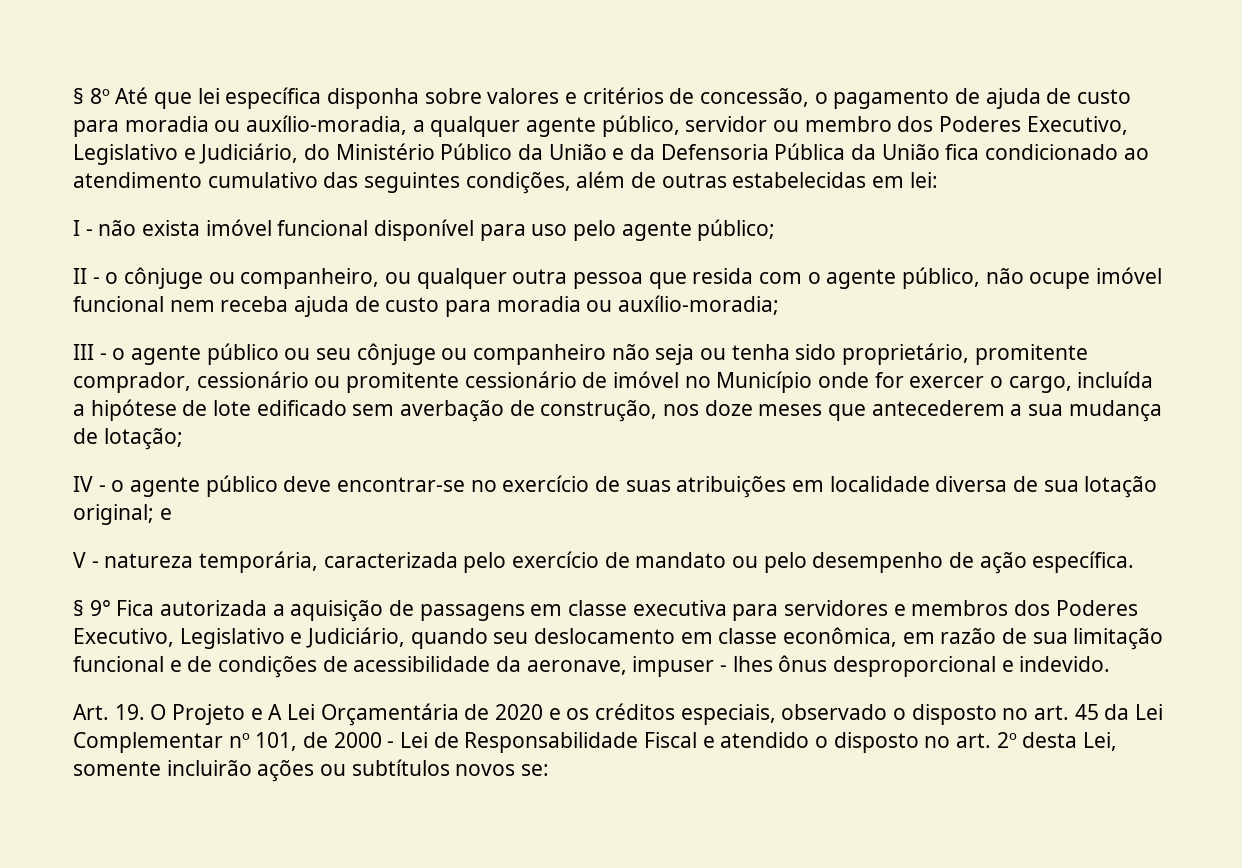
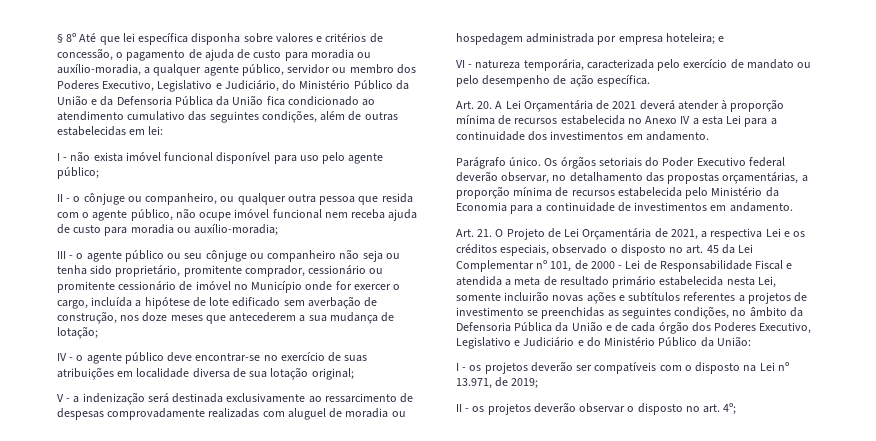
- IV - o agente público deve encontrar-se no exercício de suas atribuições em localidade diversa de sua lotação original; e
+ IV - o agente público deve encontrar-se no exercício de suas atribuições em localidade diversa de sua lotação original;
+ V - a indenização será destinada exclusivamente ao ressarcimento de despesas comprovadamente realizadas com aluguel de moradia ou hospedagem administrada por empresa hoteleira; e
- V - natureza temporária, caracterizada pelo exercício de mandato ou pelo desempenho de ação específica.
+ VI - natureza temporária, caracterizada pelo exercício de mandato ou pelo desempenho de ação específica.
- § 9° Fica autorizada a aquisição de passagens em classe executiva para servidores e membros dos Poderes Executivo, Legislativo e Judiciário, quando seu deslocamento em classe econômica, em razão de sua limitação funcional e de condições de acessibilidade da aeronave, impuser - lhes ônus desproporcional e indevido.
- Art. 19. O Projeto e A Lei Orçamentária de 2020 e os créditos especiais, observado o disposto no art. 45 da Lei Complementar nº 101, de 2000 - Lei de Responsabilidade Fiscal e atendido o disposto no art. 2º desta Lei, somente incluirão ações ou subtítulos novos se:
+ Art. 20. A Lei Orçamentária de 2021 deverá atender à proporção mínima de recursos estabelecida no Anexo IV a esta Lei para a continuidade dos investimentos em andamento.
+ Parágrafo único. Os órgãos setoriais do Poder Executivo federal deverão observar, no detalhamento das propostas orçamentárias, a proporção mínima de recursos estabelecida pelo Ministério da Economia para a continuidade de investimentos em andamento.
+ Art. 21. O Projeto de Lei Orçamentária de 2021, a respectiva Lei e os créditos especiais, observado o disposto no art. 45 da Lei Complementar nº 101, de 2000 - Lei de Responsabilidade Fiscal e atendida a meta de resultado primário estabelecida nesta Lei, somente incluirão novas ações e subtítulos referentes a projetos de investimento se preenchidas as seguintes condições, no âmbito da Defensoria Pública da União e de cada órgão dos Poderes Executivo, Legislativo e Judiciário e do Ministério Público da União:
+ I - os projetos deverão ser compatíveis com o disposto na Lei nº 13.971, de 2019;
+ II - os projetos deverão observar o disposto no art. 4º;

